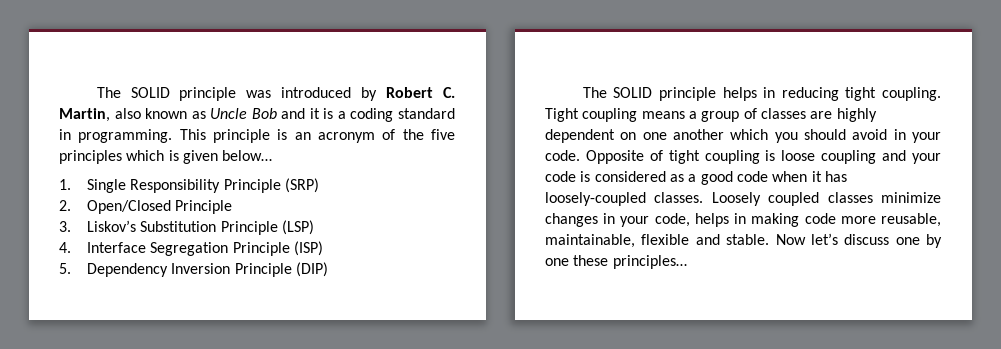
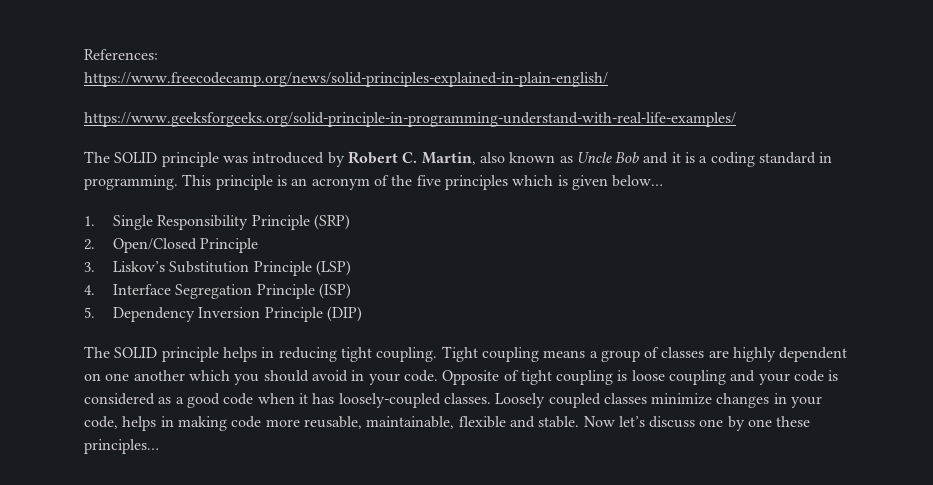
+ References:
+ https://www.freecodecamp.org/news/solid-principles-explained-in-plain-english/
+ https://www.geeksforgeeks.org/solid-principle-in-programming-understand-with-real-life-examples/

